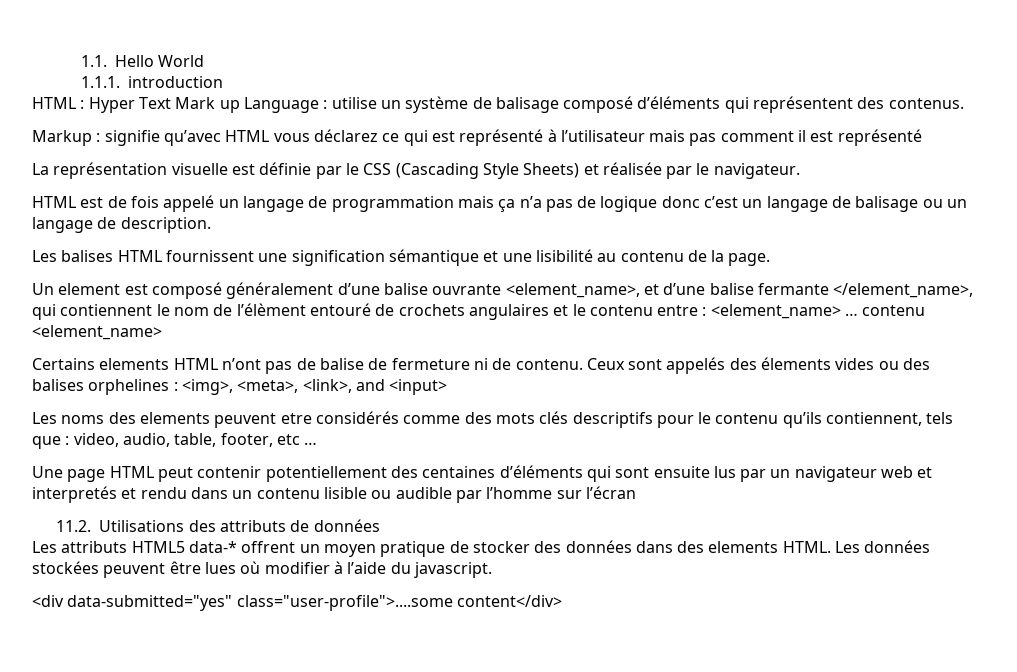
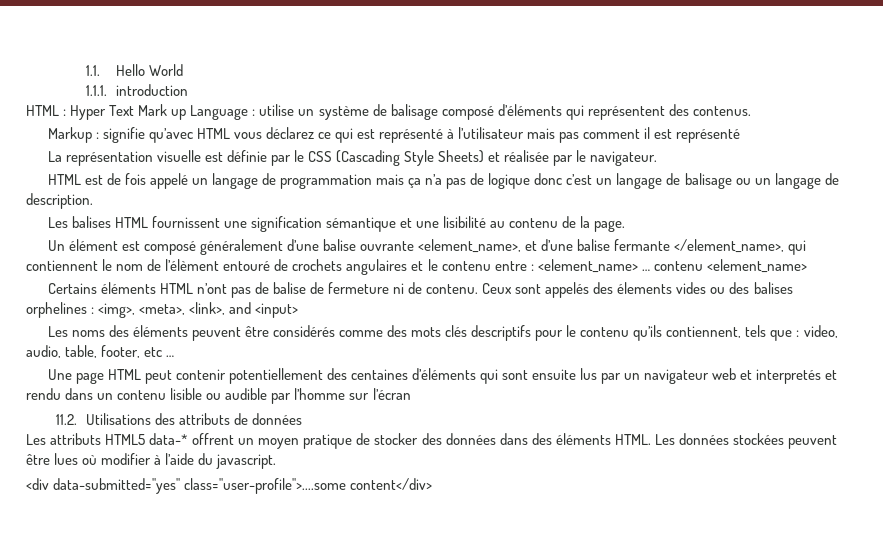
- Un element est composé généralement d’une balise ouvrante <element_name>, et d’une balise fermante </element_name>, qui contiennent le nom de l’élèment entouré de crochets angulaires et le contenu entre : <element_name> … contenu <element_name>
+ Un élément est composé généralement d’une balise ouvrante <element_name>, et d’une balise fermante </element_name>, qui contiennent le nom de l’élèment entouré de crochets angulaires et le contenu entre : <element_name> … contenu <element_name>
- Certains elements HTML n’ont pas de balise de fermeture ni de contenu.
+ Certains éléments HTML n’ont pas de balise de fermeture ni de contenu.
- Les noms des elements peuvent etre considérés comme des mots clés descriptifs pour le contenu qu’ils contiennent, tels que : video, audio, table, footer, etc …
+ Les noms des éléments peuvent être considérés comme des mots clés descriptifs pour le contenu qu’ils contiennent, tels que : video, audio, table, footer, etc …
- Les attributs HTML5 data-* offrent un moyen pratique de stocker des données dans des elements HTML.
+ Les attributs HTML5 data-* offrent un moyen pratique de stocker des données dans des éléments HTML.

